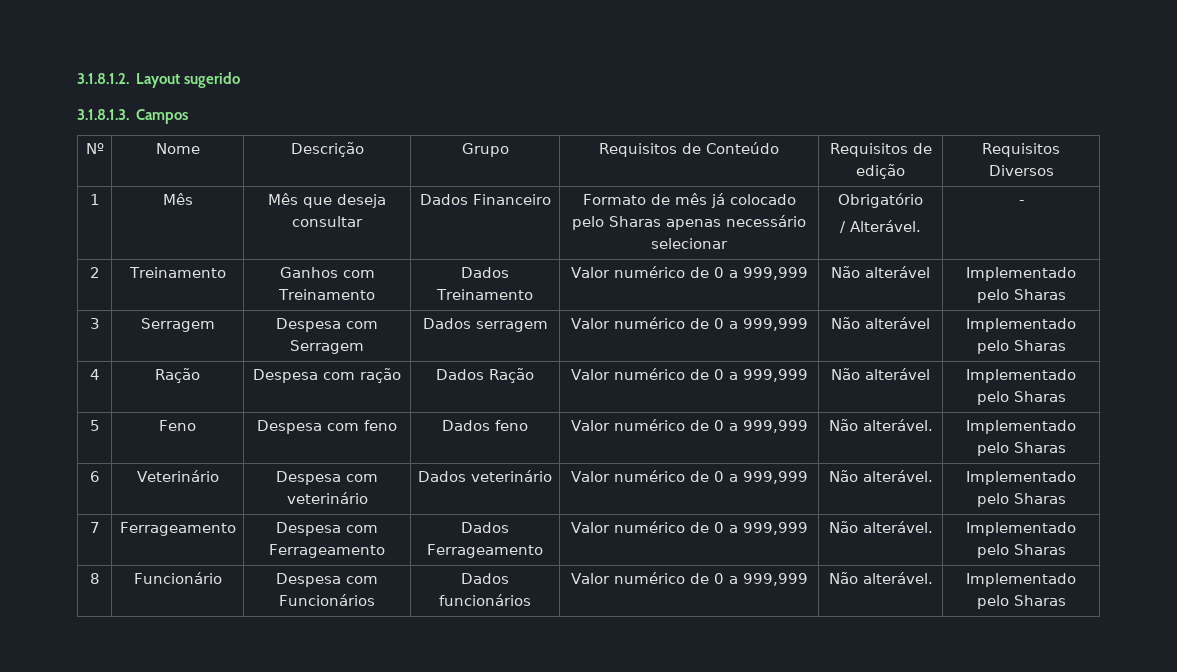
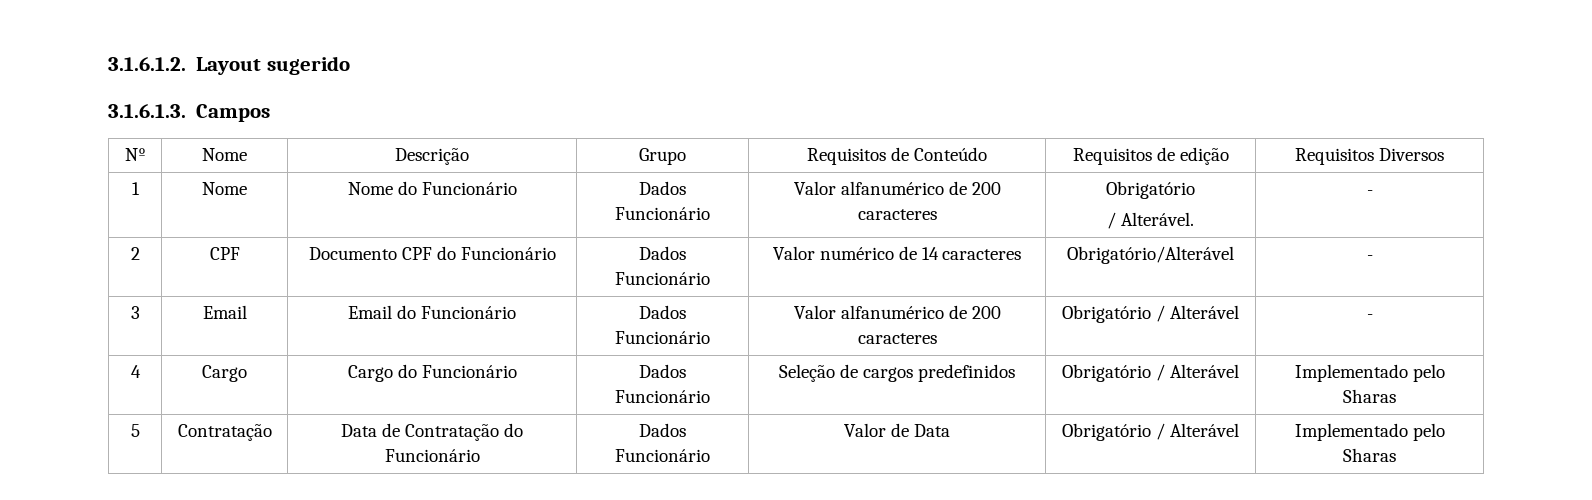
- 3.1.8.1.2. Layout sugerido
+ 3.1.6.1.2. Layout sugerido
- 3.1.8.1.3. Campos
+ 3.1.6.1.3. Campos
- 1 | Mês | Mês que deseja consultar | Dados Financeiro | Formato de mês já colocado pelo Sharas apenas necessário selecionar | Obrigatório
+ 1 | Nome | Nome do Funcionário | Dados Funcionário | Valor alfanumérico de 200 caracteres | Obrigatório
- 2 | Treinamento | Ganhos com Treinamento | Dados Treinamento | Valor numérico de 0 a 999,999 | Não alterável | Implementado pelo Sharas
- 3 | Serragem | Despesa com Serragem | Dados serragem | Valor numérico de 0 a 999,999 | Não alterável | Implementado pelo Sharas
- 4 | Ração | Despesa com ração | Dados Ração | Valor numérico de 0 a 999,999 | Não alterável | Implementado pelo Sharas
- 5 | Feno | Despesa com feno | Dados feno | Valor numérico de 0 a 999,999 | Não alterável. | Implementado pelo Sharas
- 6 | Veterinário | Despesa com veterinário | Dados veterinário | Valor numérico de 0 a 999,999 | Não alterável. | Implementado pelo Sharas
- 7 | Ferrageamento | Despesa com Ferrageamento | Dados Ferrageamento | Valor numérico de 0 a 999,999 | Não alterável. | Implementado pelo Sharas
- 8 | Funcionário | Despesa com Funcionários | Dados funcionários | Valor numérico de 0 a 999,999 | Não alterável. | Implementado pelo Sharas
+ 2 | CPF | Documento CPF do Funcionário | Dados Funcionário | Valor numérico de 14 caracteres | Obrigatório/Alterável | -
+ 3 | Email | Email do Funcionário | Dados Funcionário | Valor alfanumérico de 200 caracteres | Obrigatório / Alterável | -
+ 4 | Cargo | Cargo do Funcionário | Dados Funcionário | Seleção de cargos predefinidos | Obrigatório / Alterável | Implementado pelo Sharas
+ 5 | Contratação | Data de Contratação do Funcionário | Dados Funcionário | Valor de Data | Obrigatório / Alterável | Implementado pelo Sharas

